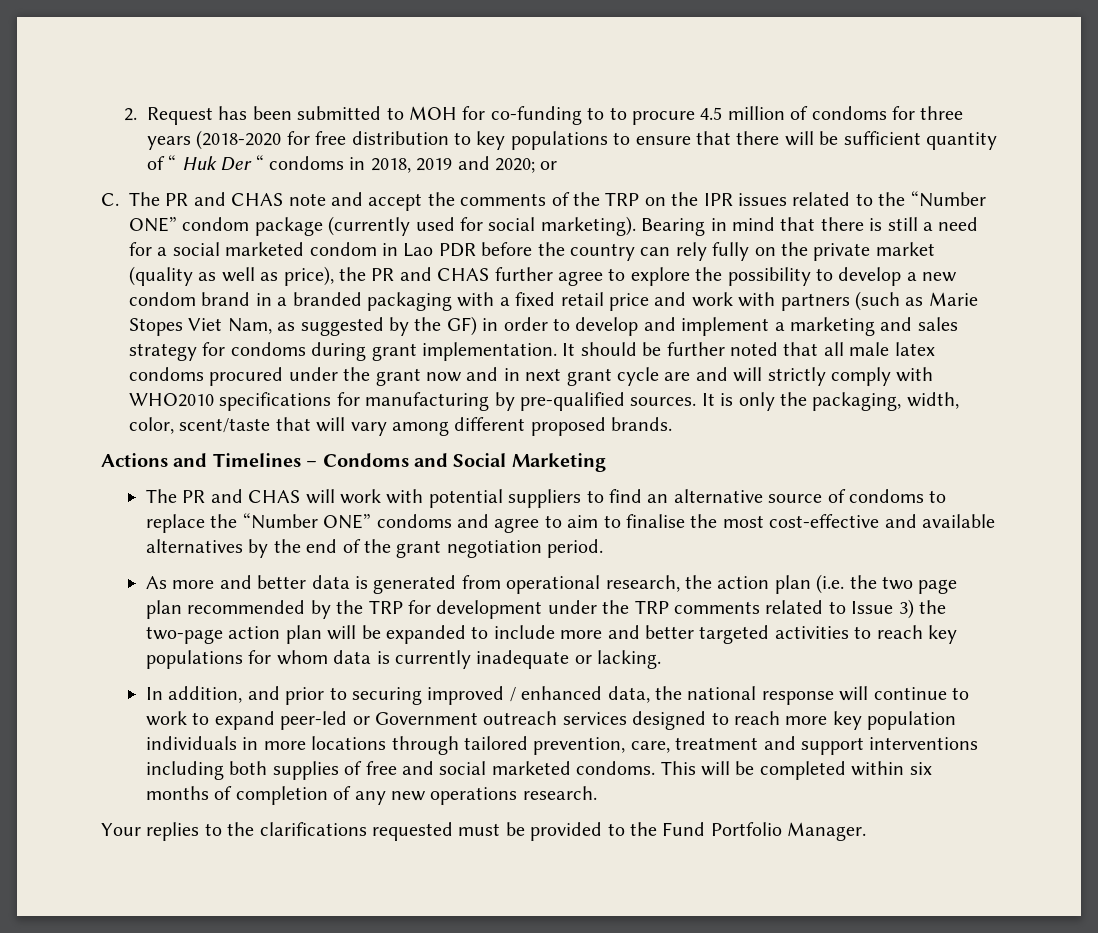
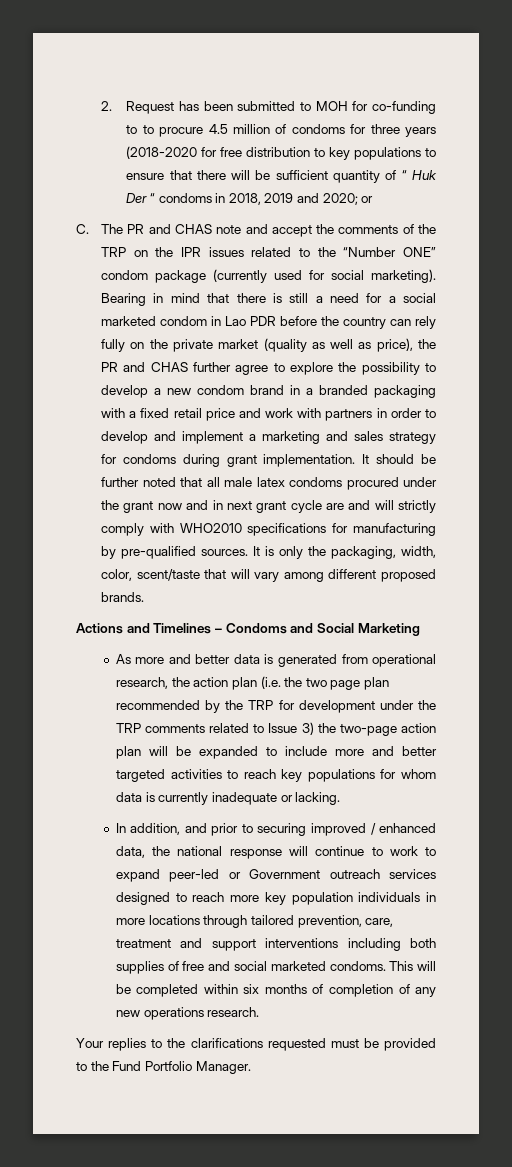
- Bearing in mind that there is still a need for a social marketed condom in Lao PDR before the country can rely fully on the private market (quality as well as price), the PR and CHAS further agree to explore the possibility to develop a new condom brand in a branded packaging with a fixed retail price and work with partners (such as Marie Stopes Viet Nam, as suggested by the GF) in order to develop and implement a marketing and sales strategy for condoms during grant implementation.
+ Bearing in mind that there is still a need for a social marketed condom in Lao PDR before the country can rely fully on the private market (quality as well as price), the PR and CHAS further agree to explore the possibility to develop a new condom brand in a branded packaging with a fixed retail price and work with partners in order to develop and implement a marketing and sales strategy for condoms during grant implementation.
- The PR and CHAS will work with potential suppliers to find an alternative source of condoms to replace the “Number ONE” condoms and agree to aim to finalise the most cost-effective and available alternatives by the end of the grant negotiation period.

